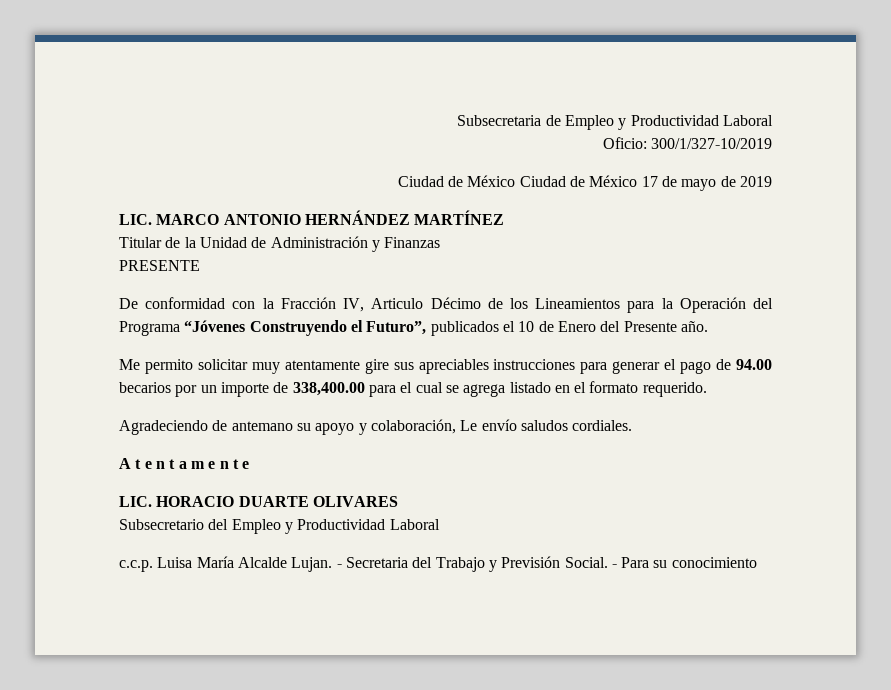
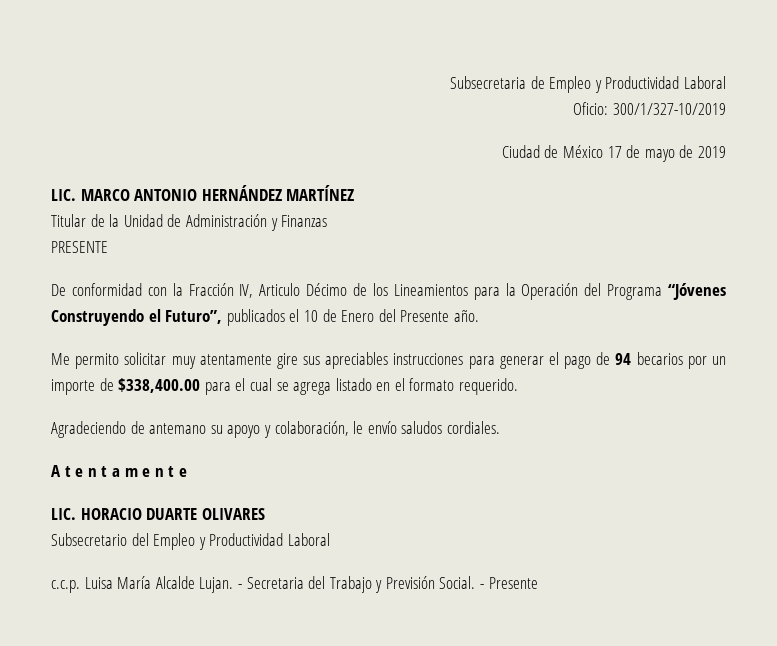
- Ciudad de México Ciudad de México 17 de mayo de 2019
+ Ciudad de México 17 de mayo de 2019
- Me permito solicitar muy atentamente gire sus apreciables instrucciones para generar el pago de 94.00 becarios por un importe de 338,400.00 para el cual se agrega listado en el formato requerido.
+ Me permito solicitar muy atentamente gire sus apreciables instrucciones para generar el pago de 94 becarios por un importe de $338,400.00 para el cual se agrega listado en el formato requerido.
- Agradeciendo de antemano su apoyo y colaboración, Le envío saludos cordiales.
+ Agradeciendo de antemano su apoyo y colaboración, le envío saludos cordiales.
- - Para su conocimiento
+ - Presente

